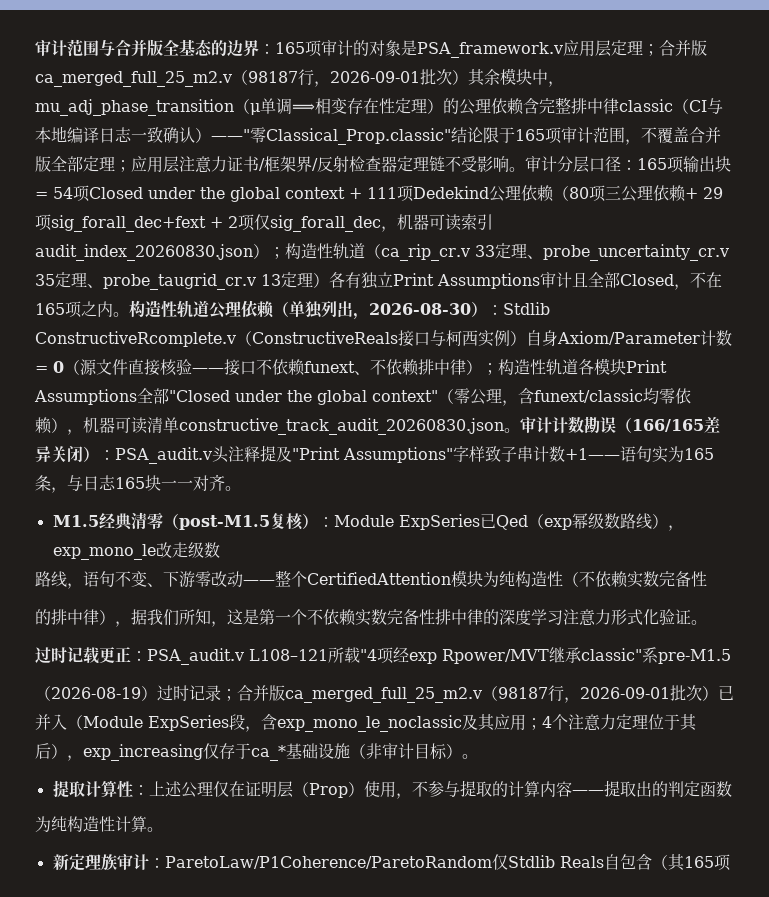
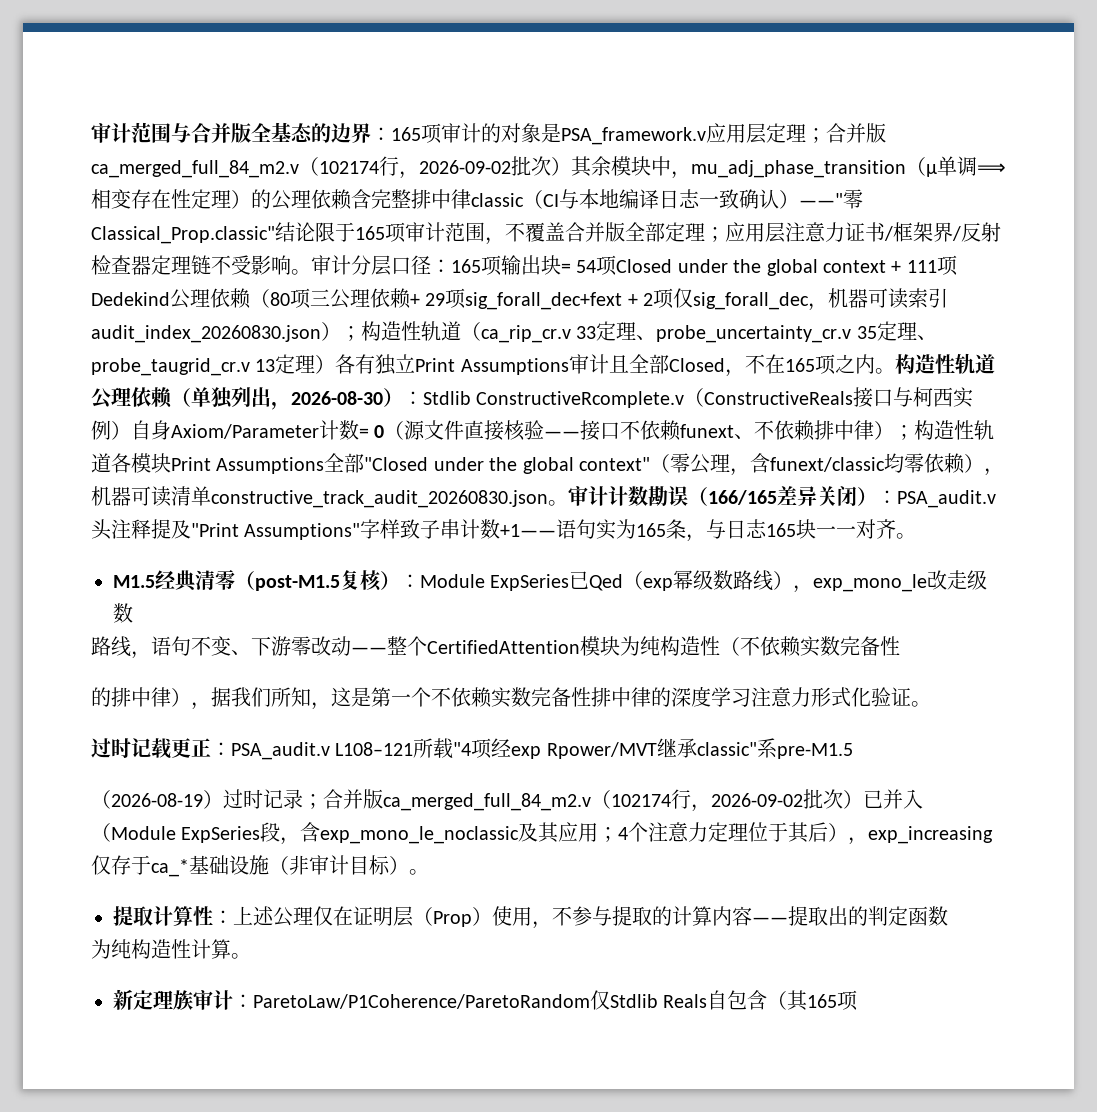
- 合并版ca_merged_full_25_m2.v（98187行，2026-09-01批次）其余模块中，mu_adj_phase_transition（μ单调⟹相变存在性定理）的公理依赖含完整排中律classic（CI与本地编译日志一致确认）——"零Classical_Prop.classic"结论限于165项审计范围，不覆盖合并版全部定理；
+ 合并版ca_merged_full_84_m2.v（102174行，2026-09-02批次）其余模块中，mu_adj_phase_transition（μ单调⟹相变存在性定理）的公理依赖含完整排中律classic（CI与本地编译日志一致确认）——"零Classical_Prop.classic"结论限于165项审计范围，不覆盖合并版全部定理；
- （2026-08-19）过时记录；合并版ca_merged_full_25_m2.v（98187行，2026-09-01批次）已并入（Module ExpSeries段，含exp_mono_le_noclassic及其应用；4个注意力定理位于其后），exp_increasing仅存于ca_*基础设施（非审计目标）。
+ （2026-08-19）过时记录；合并版ca_merged_full_84_m2.v（102174行，2026-09-02批次）已并入（Module ExpSeries段，含exp_mono_le_noclassic及其应用；4个注意力定理位于其后），exp_increasing仅存于ca_*基础设施（非审计目标）。

